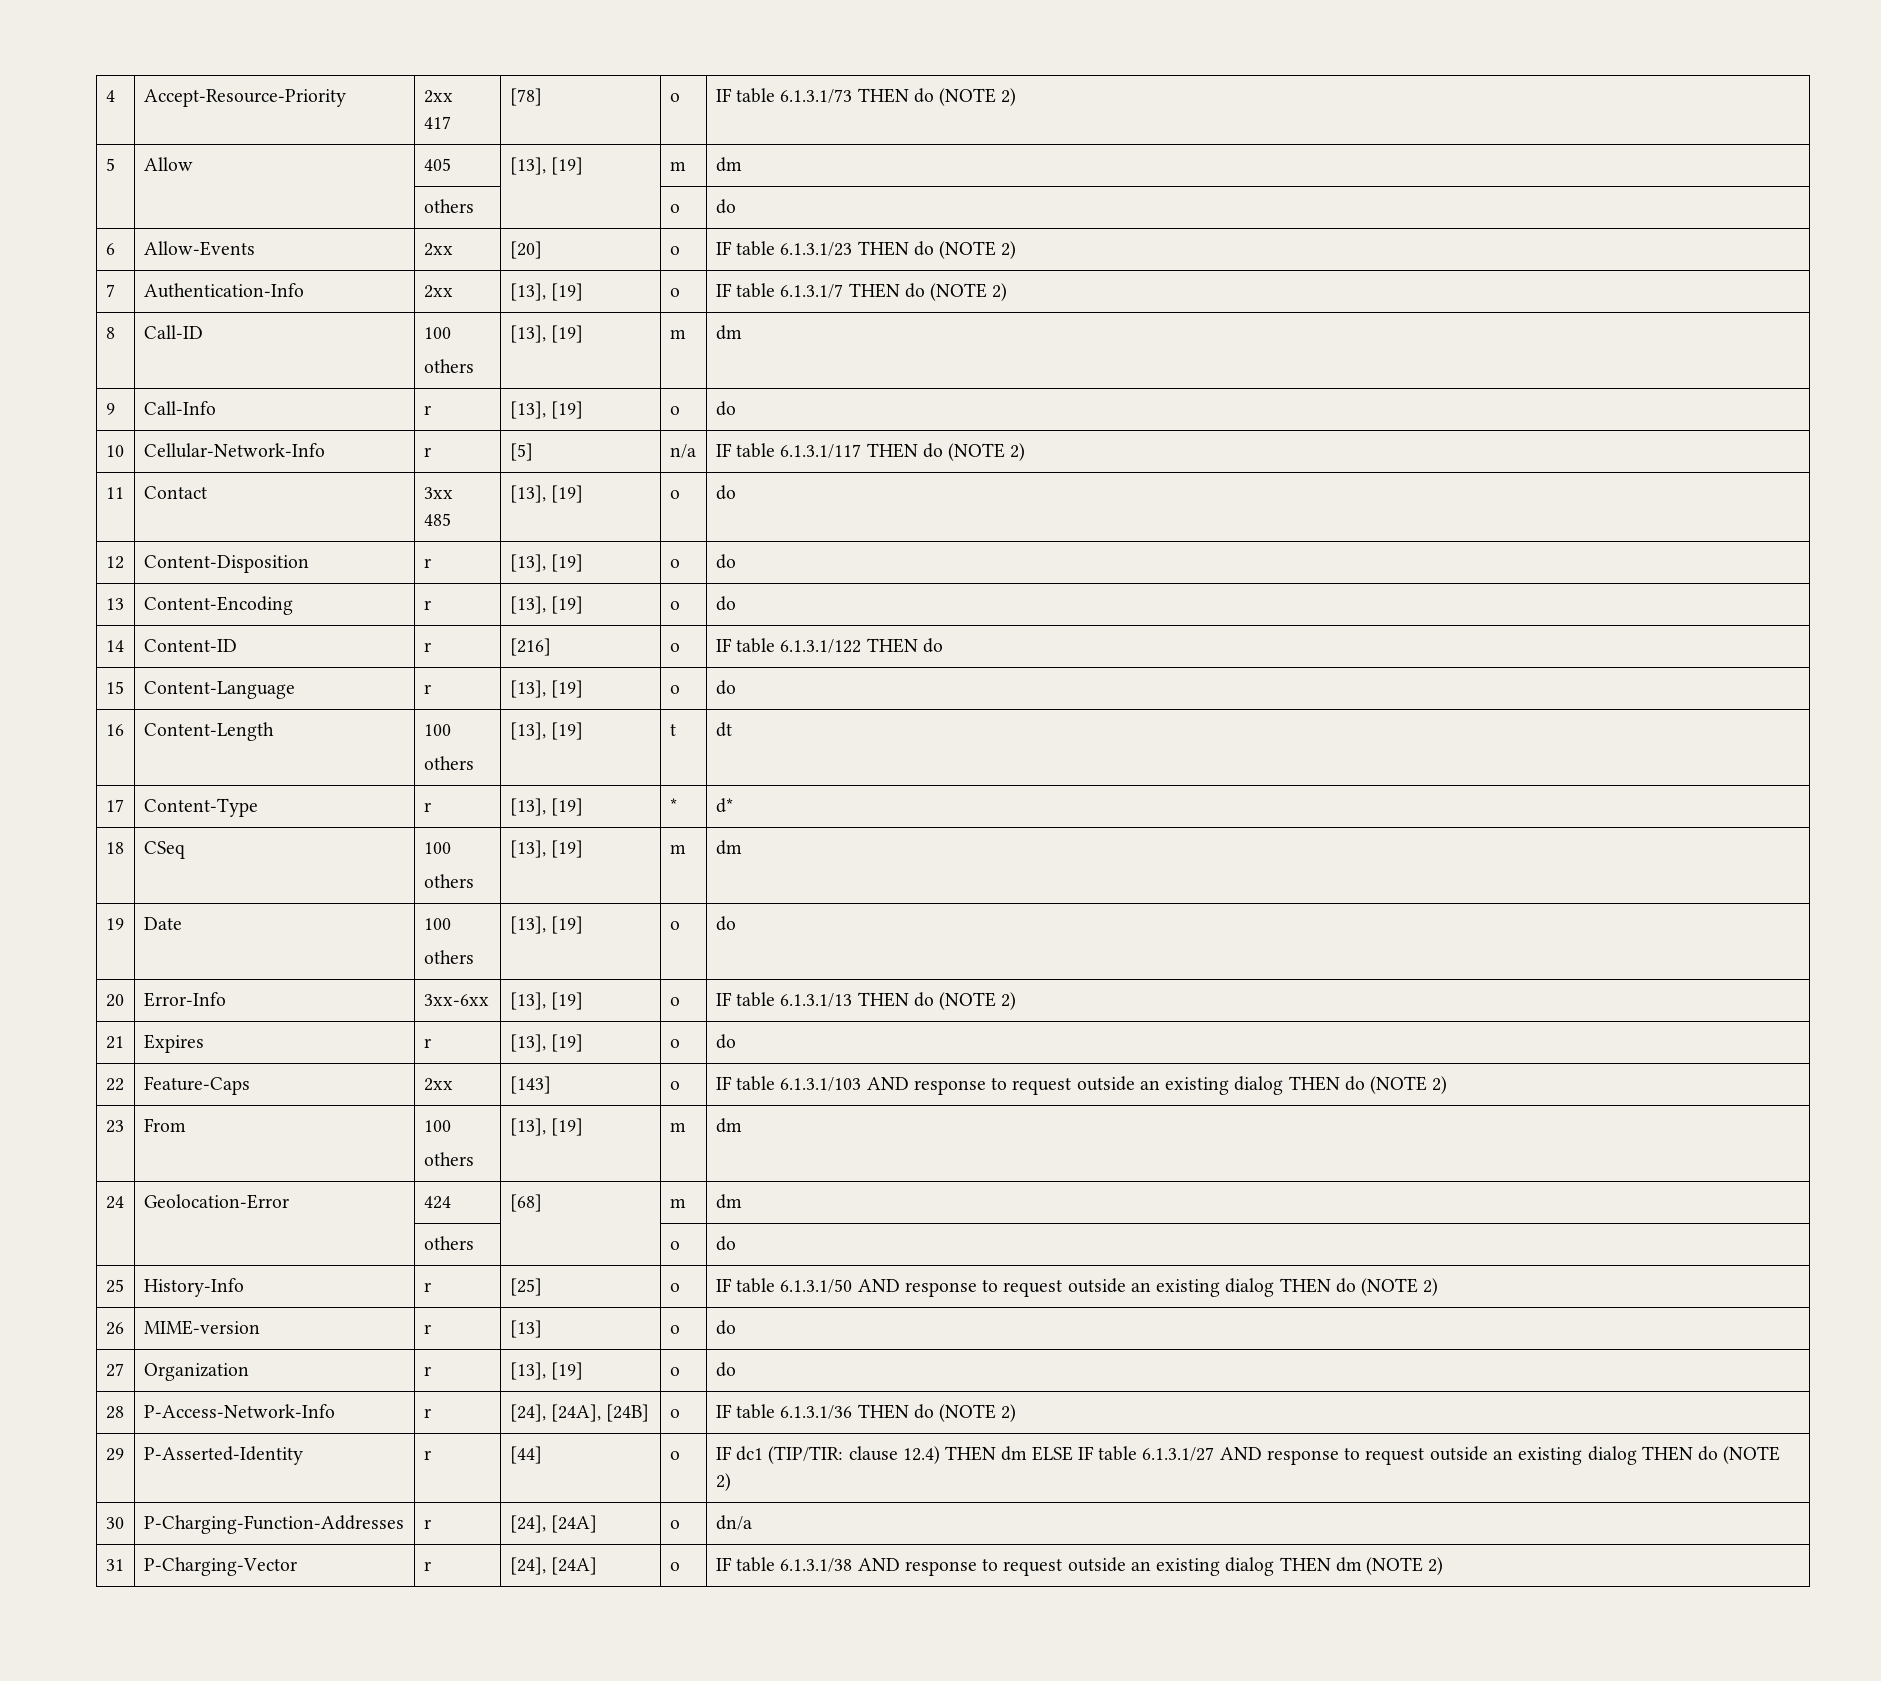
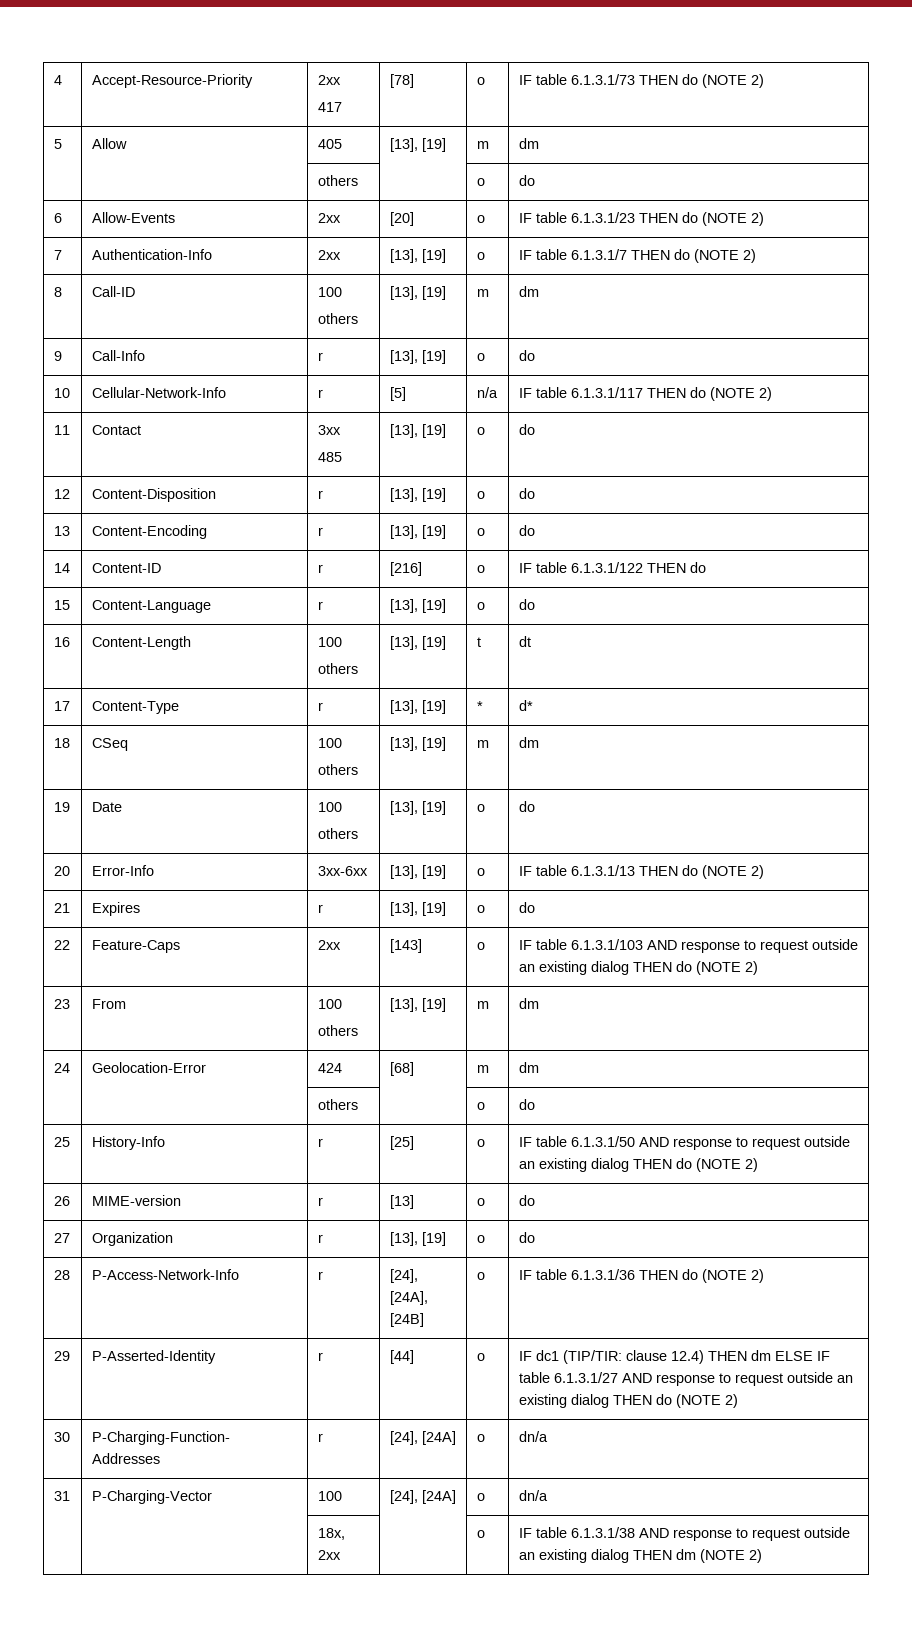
- 31 | P-Charging-Vector | r | [24], [24A] | o | IF table 6.1.3.1/38 AND response to request outside an existing dialog THEN dm (NOTE 2)
+ 31 | P-Charging-Vector | 100 | [24], [24A] | o | dn/a
+ | | 18x, 2xx | | o | IF table 6.1.3.1/38 AND response to request outside an existing dialog THEN dm (NOTE 2)

